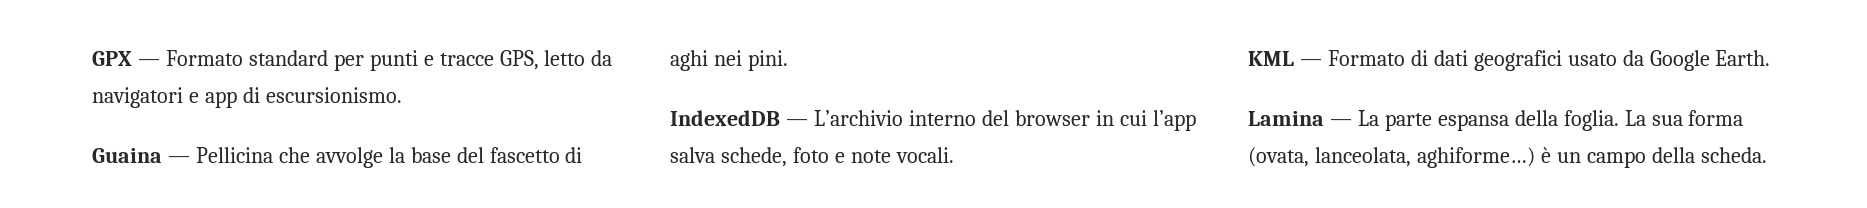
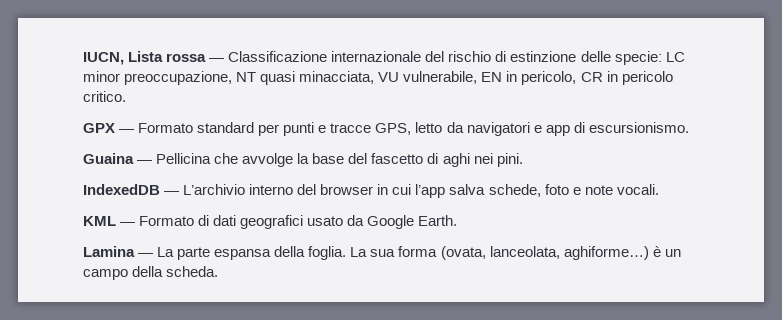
+ IUCN, Lista rossa — Classificazione internazionale del rischio di estinzione delle specie: LC minor preoccupazione, NT quasi minacciata, VU vulnerabile, EN in pericolo, CR in pericolo critico.

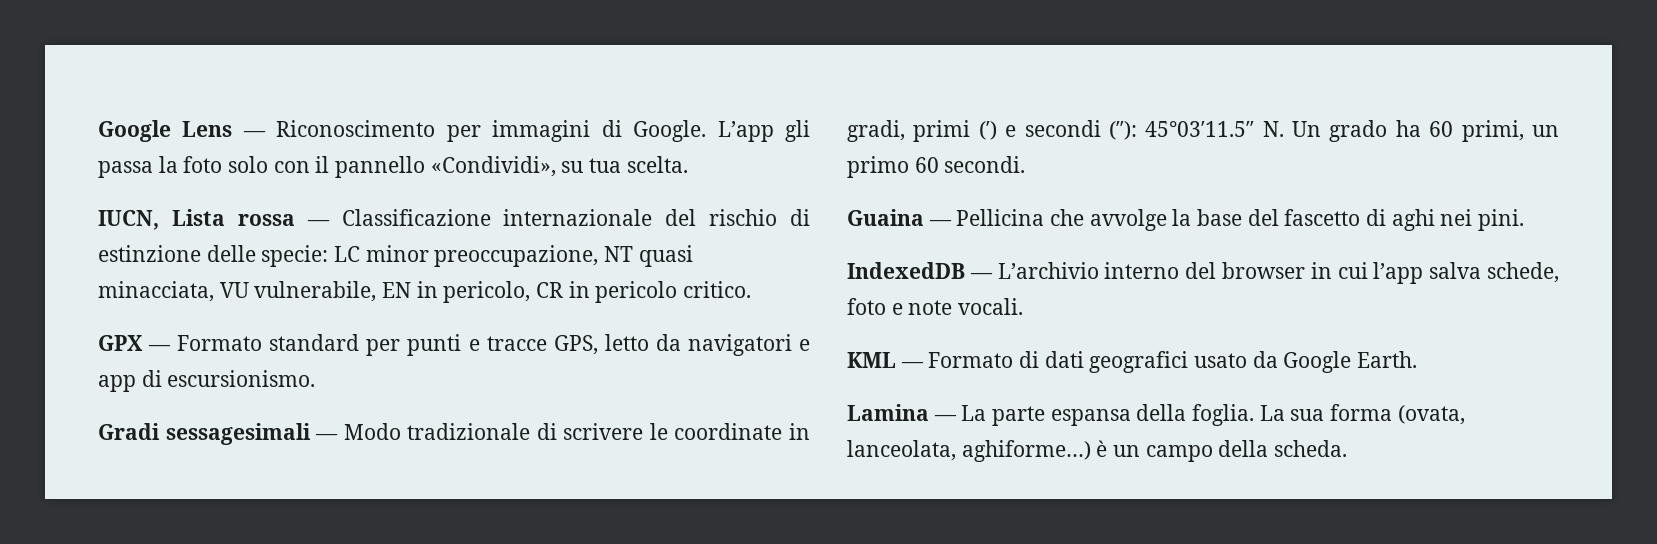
+ Google Lens — Riconoscimento per immagini di Google. L’app gli passa la foto solo con il pannello «Condividi», su tua scelta.
+ Gradi sessagesimali — Modo tradizionale di scrivere le coordinate in gradi, primi (′) e secondi (″): 45°03′11.5″ N. Un grado ha 60 primi, un primo 60 secondi.

